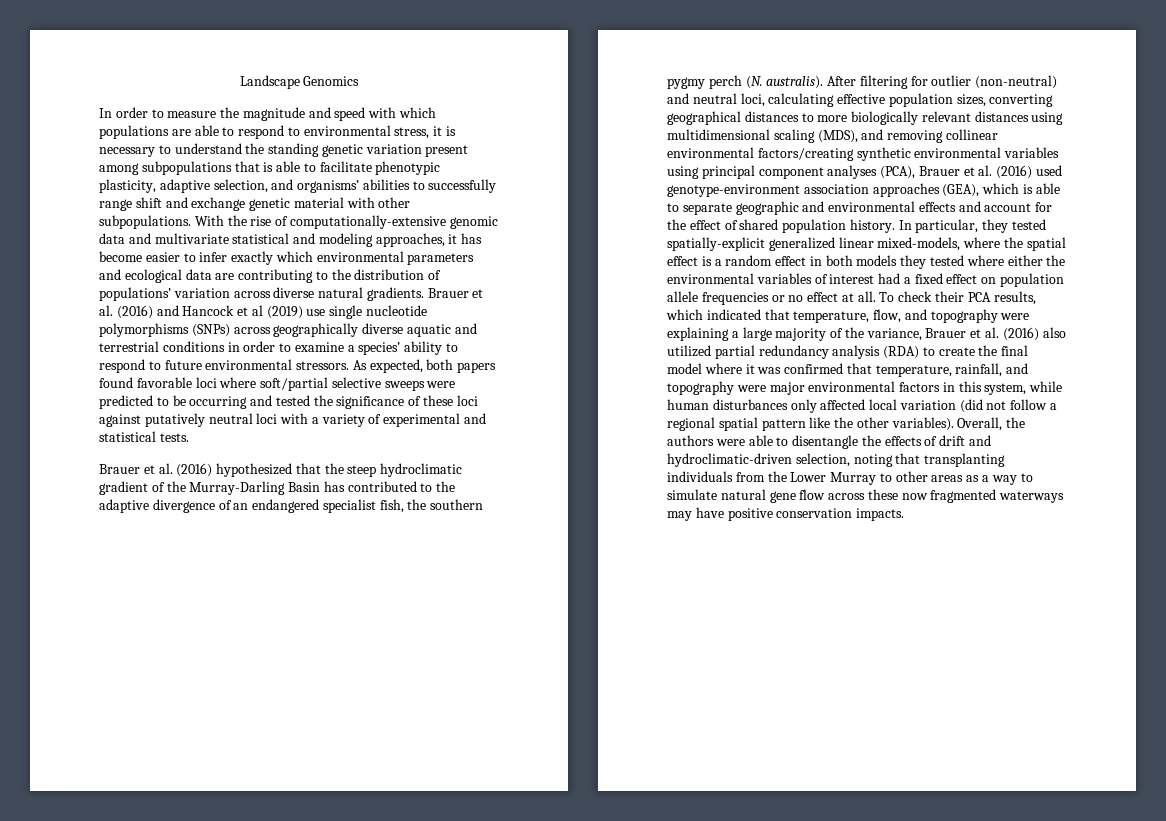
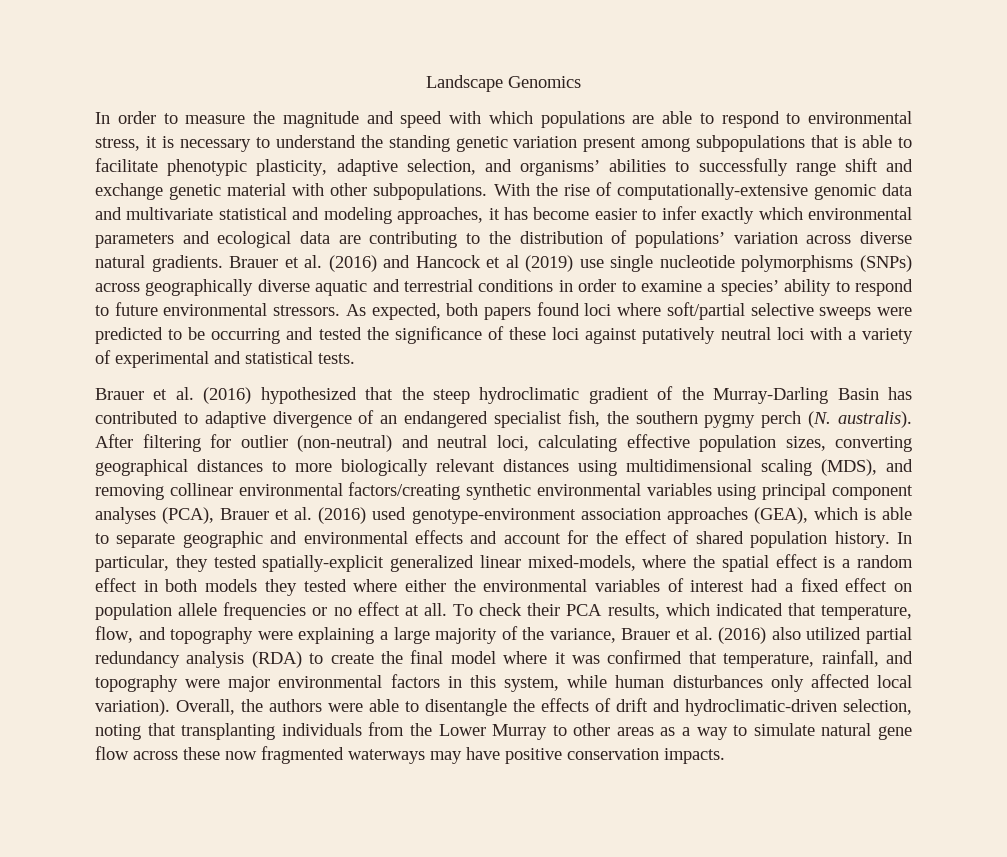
- As expected, both papers found favorable loci where soft/partial selective sweeps were predicted to be occurring and tested the significance of these loci against putatively neutral loci with a variety of experimental and statistical tests.
+ As expected, both papers found loci where soft/partial selective sweeps were predicted to be occurring and tested the significance of these loci against putatively neutral loci with a variety of experimental and statistical tests.
- Brauer et al. (2016) hypothesized that the steep hydroclimatic gradient of the Murray-Darling Basin has contributed to the adaptive divergence of an endangered specialist fish, the southern pygmy perch (N. australis).
+ Brauer et al. (2016) hypothesized that the steep hydroclimatic gradient of the Murray-Darling Basin has contributed to adaptive divergence of an endangered specialist fish, the southern pygmy perch (N. australis).
- To check their PCA results, which indicated that temperature, flow, and topography were explaining a large majority of the variance, Brauer et al. (2016) also utilized partial redundancy analysis (RDA) to create the final model where it was confirmed that temperature, rainfall, and topography were major environmental factors in this system, while human disturbances only affected local variation (did not follow a regional spatial pattern like the other variables).
+ To check their PCA results, which indicated that temperature, flow, and topography were explaining a large majority of the variance, Brauer et al. (2016) also utilized partial redundancy analysis (RDA) to create the final model where it was confirmed that temperature, rainfall, and topography were major environmental factors in this system, while human disturbances only affected local variation).

